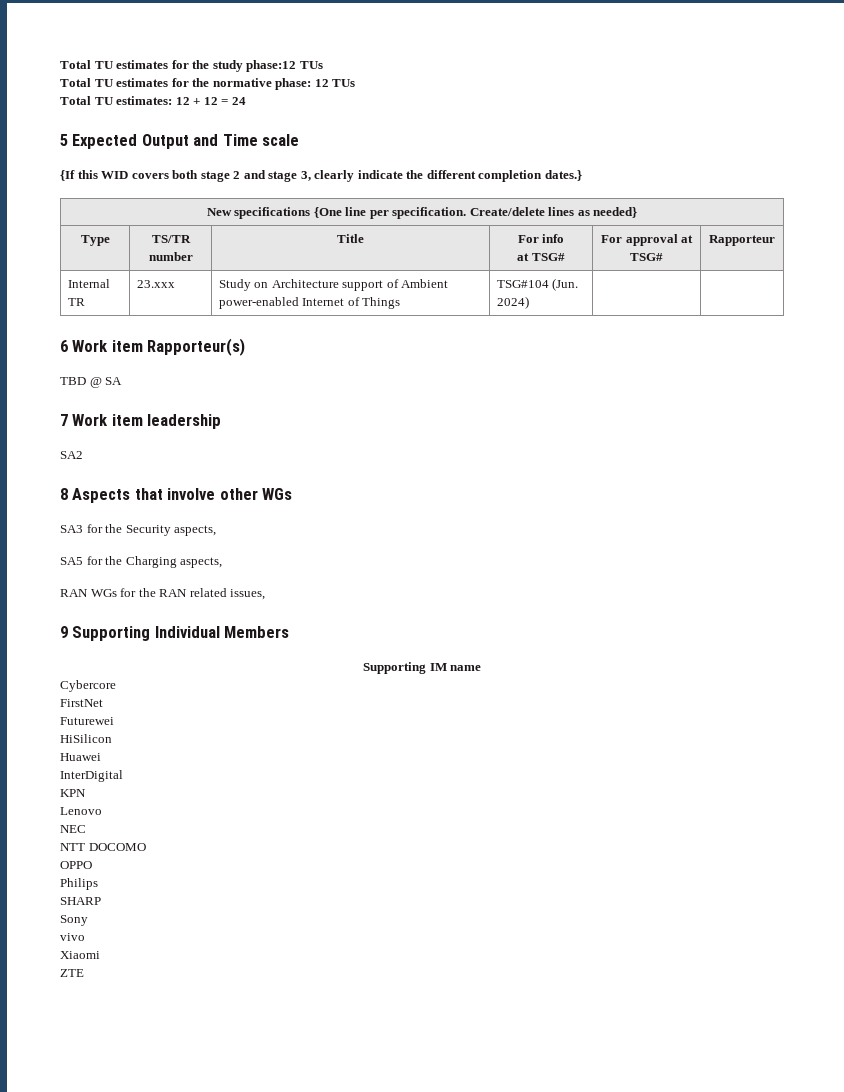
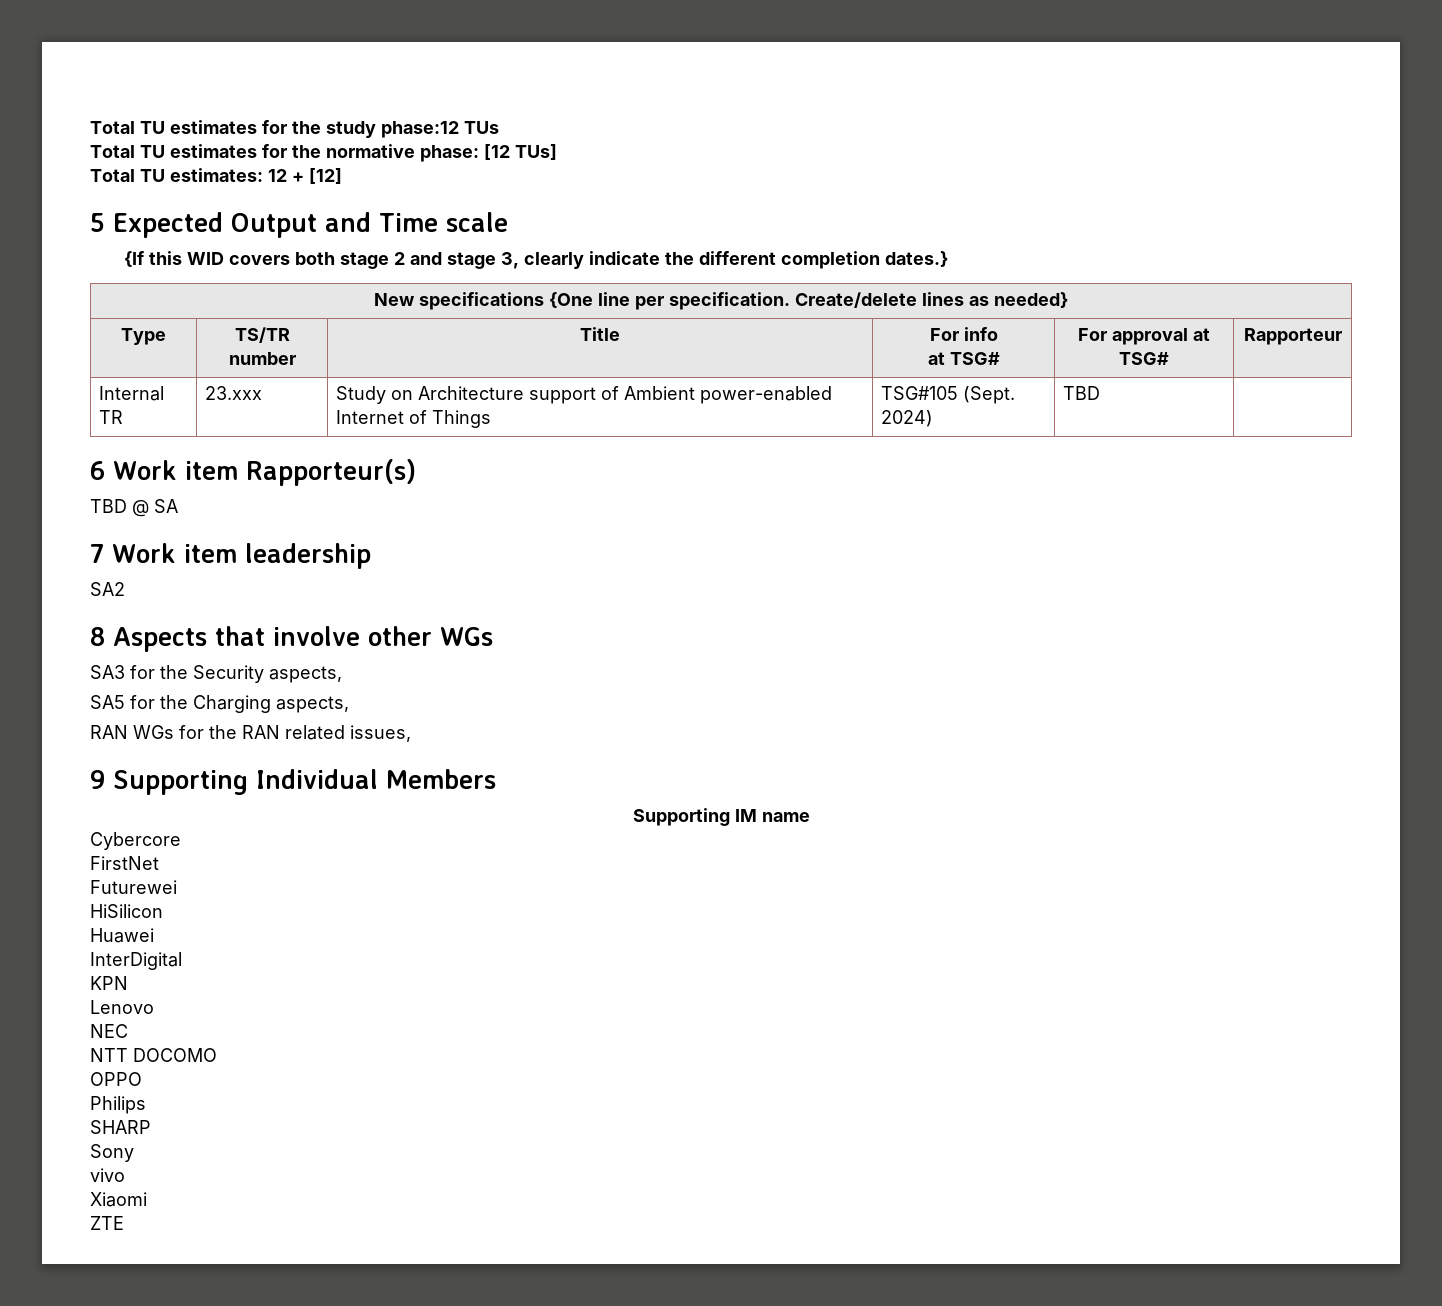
- Total TU estimates for the normative phase: 12 TUs
+ Total TU estimates for the normative phase: [12 TUs]
- Total TU estimates: 12 + 12 = 24
+ Total TU estimates: 12 + [12]
- Internal TR | 23.xxx | Study on Architecture support of Ambient power-enabled Internet of Things | TSG#104 (Jun. 2024) | |
+ Internal TR | 23.xxx | Study on Architecture support of Ambient power-enabled Internet of Things | TSG#105 (Sept. 2024) | TBD |

